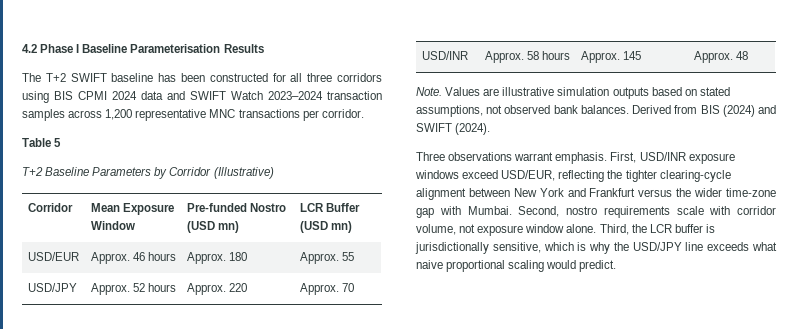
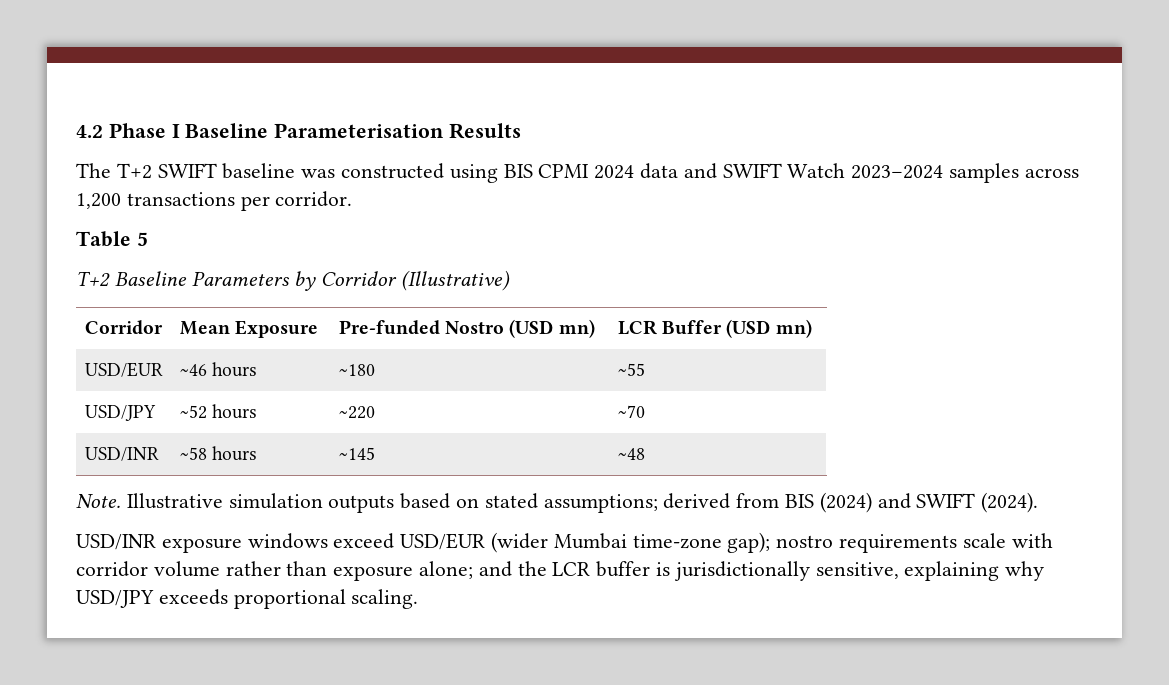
- The T+2 SWIFT baseline has been constructed for all three corridors using BIS CPMI 2024 data and SWIFT Watch 2023–2024 transaction samples across 1,200 representative MNC transactions per corridor.
+ The T+2 SWIFT baseline was constructed using BIS CPMI 2024 data and SWIFT Watch 2023–2024 samples across 1,200 transactions per corridor.
- Corridor | Mean Exposure Window | Pre-funded Nostro (USD mn) | LCR Buffer (USD mn)
+ Corridor | Mean Exposure | Pre-funded Nostro (USD mn) | LCR Buffer (USD mn)
- USD/EUR | Approx. 46 hours | Approx. 180 | Approx. 55
+ USD/EUR | ~46 hours | ~180 | ~55
- USD/JPY | Approx. 52 hours | Approx. 220 | Approx. 70
+ USD/JPY | ~52 hours | ~220 | ~70
- USD/INR | Approx. 58 hours | Approx. 145 | Approx. 48
- Note. Values are illustrative simulation outputs based on stated assumptions, not observed bank balances. Derived from BIS (2024) and SWIFT (2024).
+ USD/INR | ~58 hours | ~145 | ~48
+ Note. Illustrative simulation outputs based on stated assumptions; derived from BIS (2024) and SWIFT (2024).
- Three observations warrant emphasis. First, USD/INR exposure windows exceed USD/EUR, reflecting the tighter clearing-cycle alignment between New York and Frankfurt versus the wider time-zone gap with Mumbai. Second, nostro requirements scale with corridor volume, not exposure window alone. Third, the LCR buffer is jurisdictionally sensitive, which is why the USD/JPY line exceeds what naive proportional scaling would predict.
+ USD/INR exposure windows exceed USD/EUR (wider Mumbai time-zone gap); nostro requirements scale with corridor volume rather than exposure alone; and the LCR buffer is jurisdictionally sensitive, explaining why USD/JPY exceeds proportional scaling.

